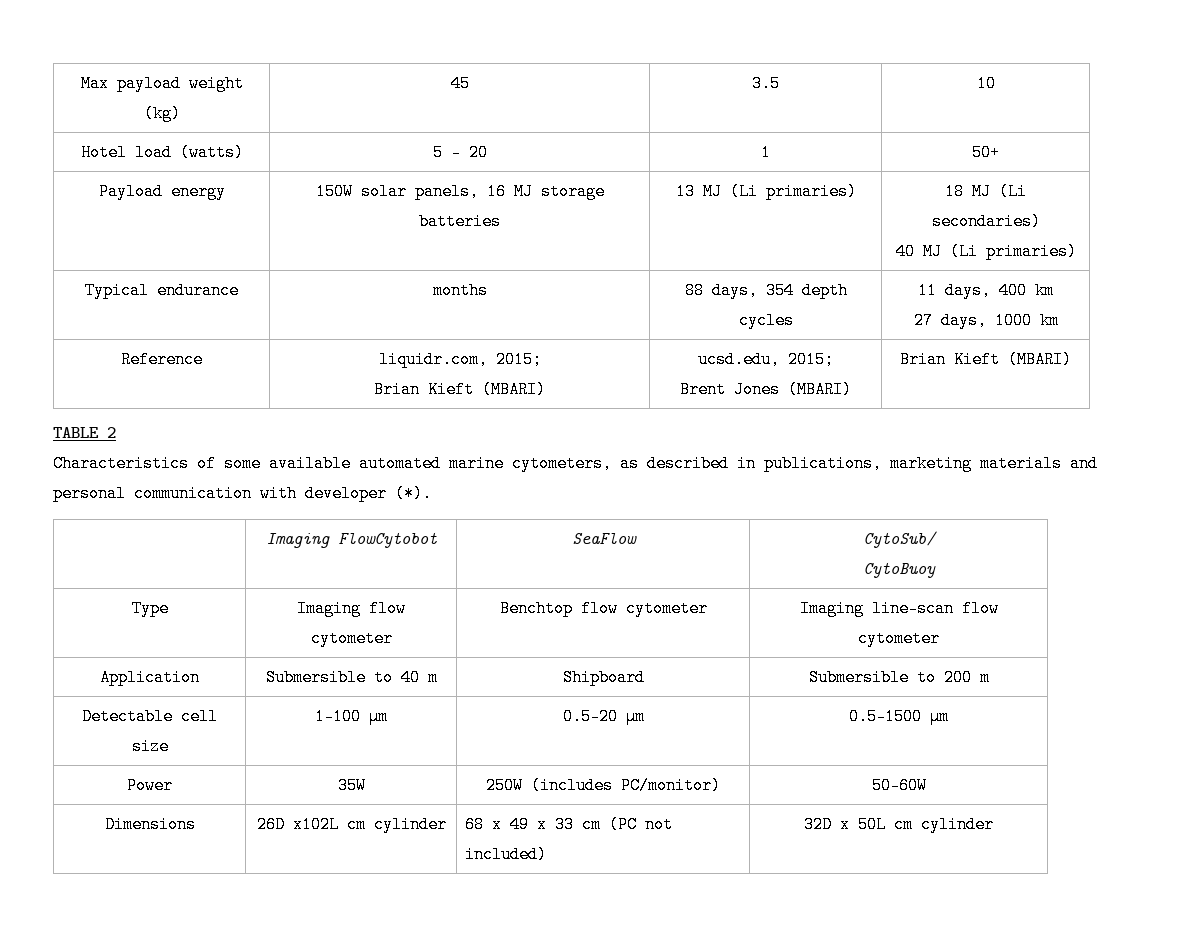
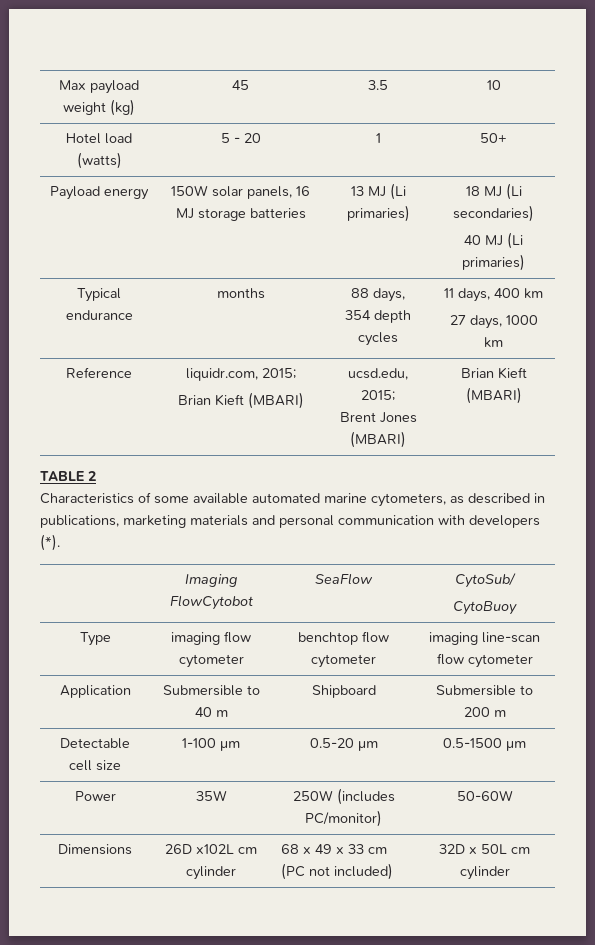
- Typical endurance | months | 88 days, 354 depth cycles | 11 days, 400 km
+ Typical endurance | months | 88 days,
+ 354 depth cycles | 11 days, 400 km
- Characteristics of some available automated marine cytometers, as described in publications, marketing materials and personal communication with developer (*).
+ Characteristics of some available automated marine cytometers, as described in publications, marketing materials and personal communication with developers (*).
- Type | Imaging flow cytometer | Benchtop flow cytometer | Imaging line-scan flow cytometer
+ Type | imaging flow cytometer | benchtop flow cytometer | imaging line-scan flow cytometer

